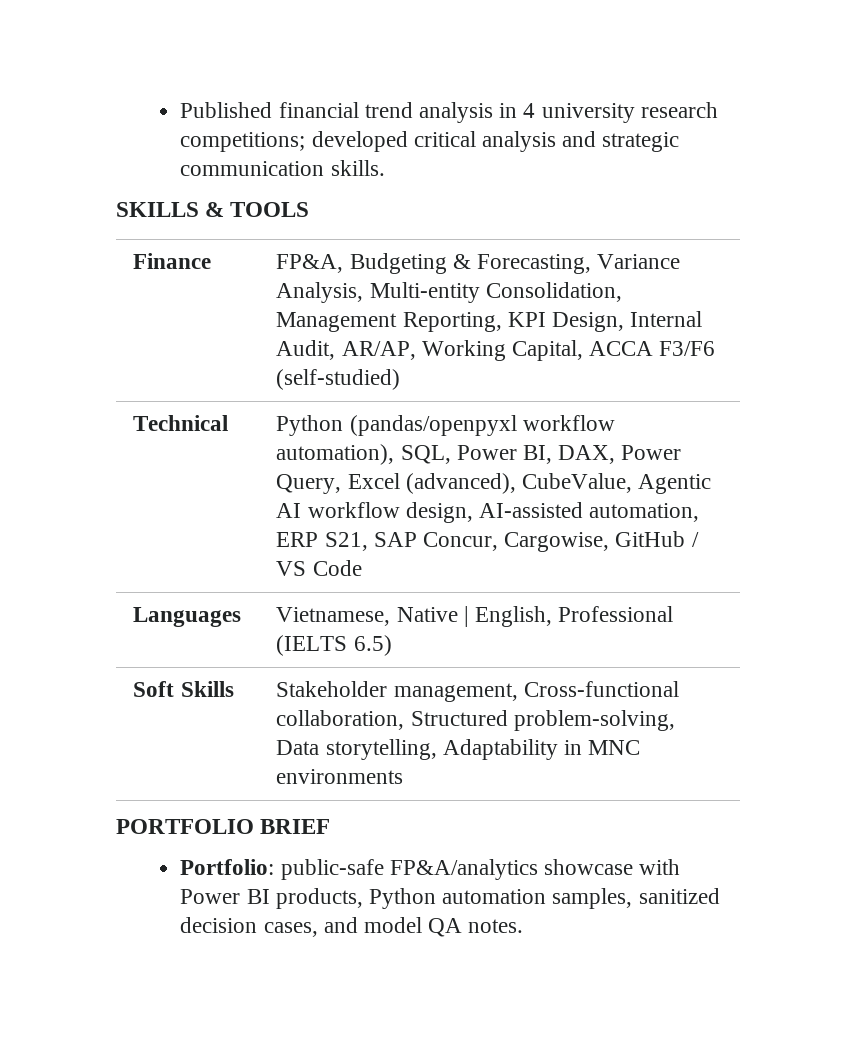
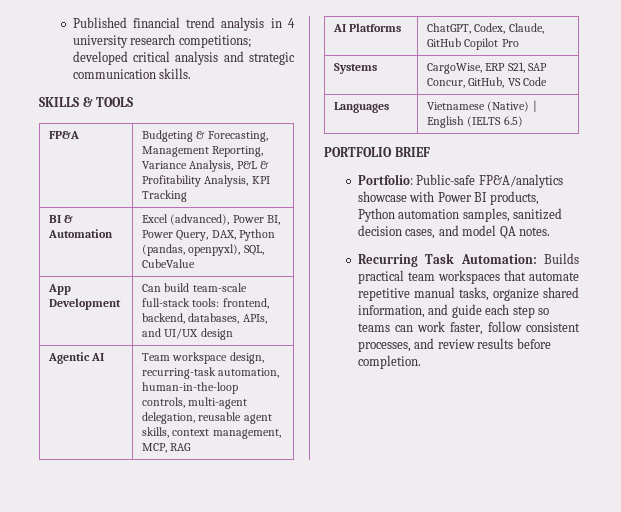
- Finance | FP&A, Budgeting & Forecasting, Variance Analysis, Multi-entity Consolidation, Management Reporting, KPI Design, Internal Audit, AR/AP, Working Capital, ACCA F3/F6 (self-studied)
- Technical | Python (pandas/openpyxl workflow automation), SQL, Power BI, DAX, Power Query, Excel (advanced), CubeValue, Agentic AI workflow design, AI-assisted automation, ERP S21, SAP Concur, Cargowise, GitHub / VS Code
+ FP&A | Budgeting & Forecasting, Management Reporting, Variance Analysis, P&L & Profitability Analysis, KPI Tracking
+ BI & Automation | Excel (advanced), Power BI, Power Query, DAX, Python (pandas, openpyxl), SQL, CubeValue
+ App Development | Can build team-scale full-stack tools: frontend, backend, databases, APIs, and UI/UX design
+ Agentic AI | Team workspace design, recurring-task automation, human-in-the-loop controls, multi-agent delegation, reusable agent skills, context management, MCP, RAG
+ AI Platforms | ChatGPT, Codex, Claude, GitHub Copilot Pro
+ Systems | CargoWise, ERP S21, SAP Concur, GitHub, VS Code
- Languages | Vietnamese, Native | English, Professional (IELTS 6.5)
- Soft Skills | Stakeholder management, Cross-functional collaboration, Structured problem-solving, Data storytelling, Adaptability in MNC environments
+ Languages | Vietnamese (Native) | English (IELTS 6.5)
- Portfolio: public-safe FP&A/analytics showcase with Power BI products, Python automation samples, sanitized decision cases, and model QA notes.
+ Portfolio: Public-safe FP&A/analytics showcase with Power BI products, Python automation samples, sanitized decision cases, and model QA notes.
+ Recurring Task Automation: Builds practical team workspaces that automate repetitive manual tasks, organize shared information, and guide each step so teams can work faster, follow consistent processes, and review results before completion.

